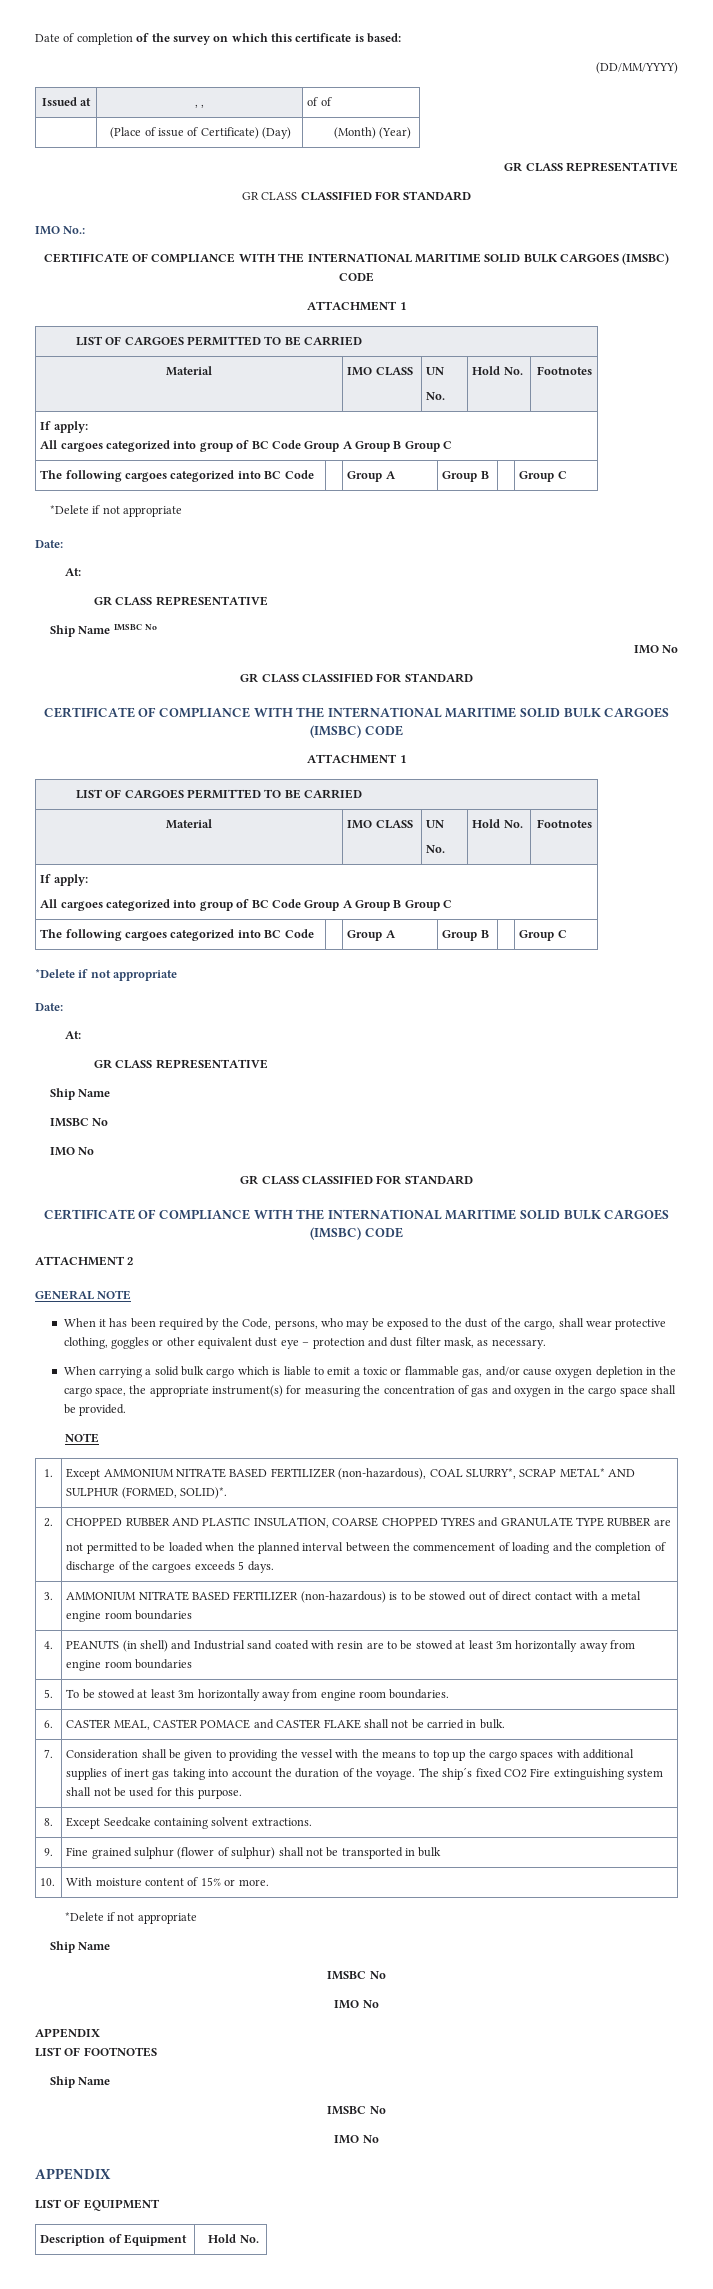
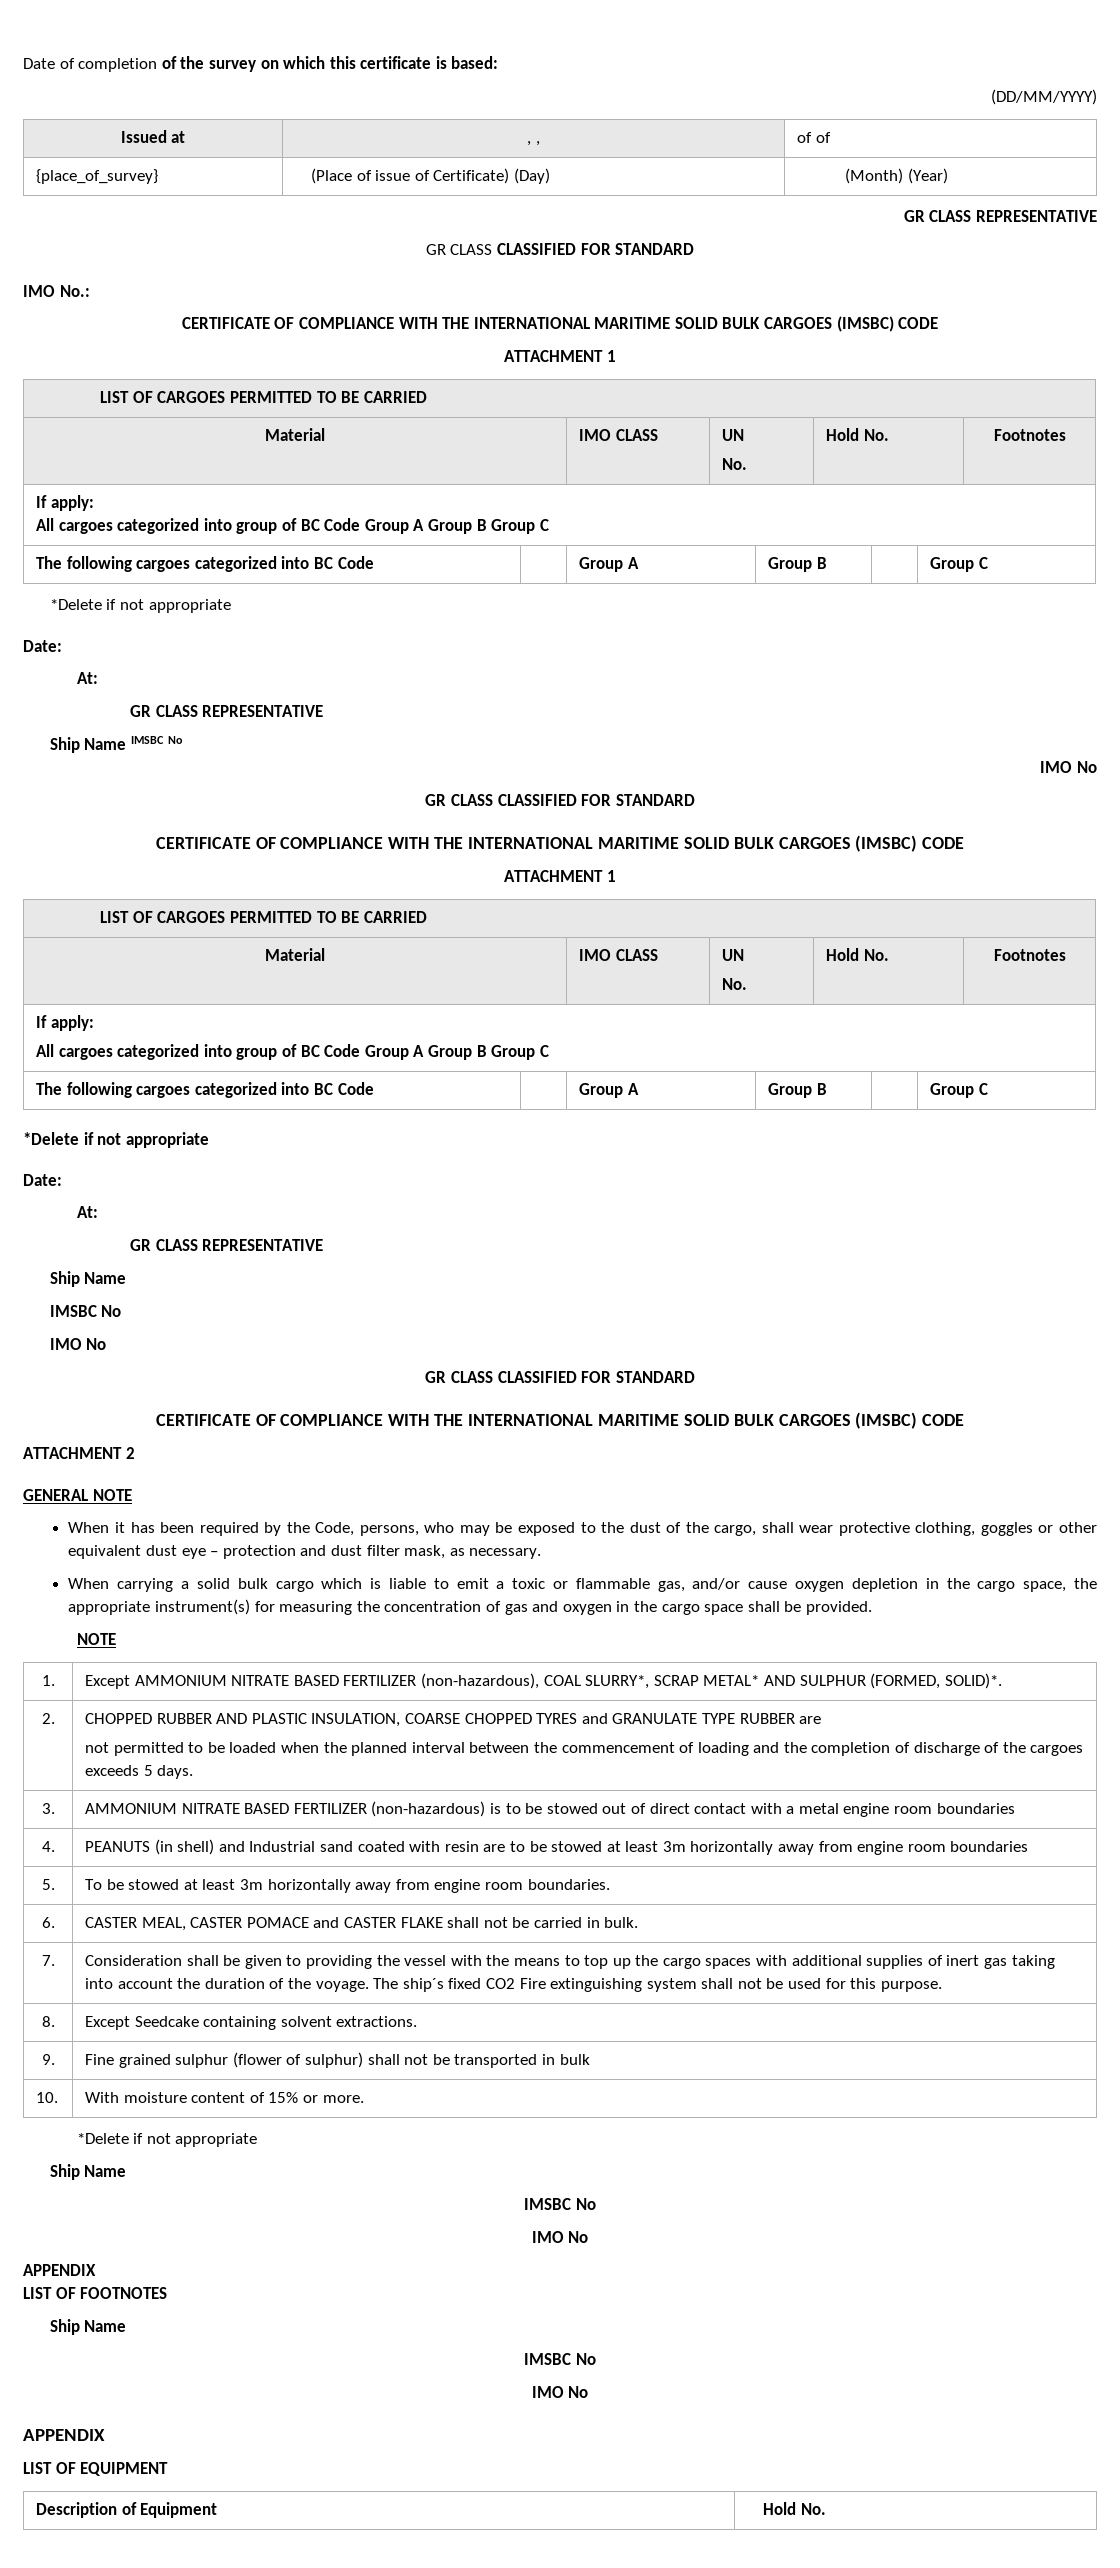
- | (Place of issue of Certificate) (Day) | (Month) (Year)
+ {place_of_survey} | (Place of issue of Certificate) (Day) | (Month) (Year)

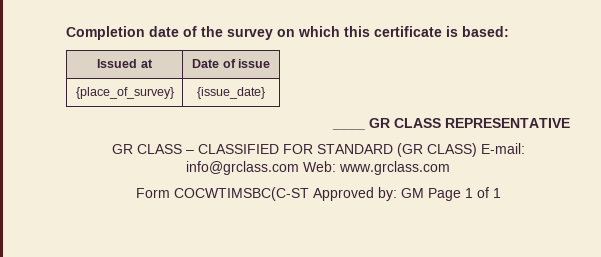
- Date of completion of the survey on which this certificate is based:
+ Completion date of the survey on which this certificate is based:
- (DD/MM/YYYY)
- Issued at | , , | of of
- {place_of_survey} | (Place of issue of Certificate) (Day) | (Month) (Year)
- GR CLASS REPRESENTATIVE
- GR CLASS CLASSIFIED FOR STANDARD
- IMO No.:
- CERTIFICATE OF COMPLIANCE WITH THE INTERNATIONAL MARITIME SOLID BULK CARGOES (IMSBC) CODE
- ATTACHMENT 1
- LIST OF CARGOES PERMITTED TO BE CARRIED
- Material | IMO CLASS | UN
- No. | Hold No. | Footnotes
- If apply:
- All cargoes categorized into group of BC Code Group A Group B Group C
- The following cargoes categorized into BC Code | | Group A | Group B | | Group C
- *Delete if not appropriate
- Date:
- At:
- GR CLASS REPRESENTATIVE
- Ship Name IMSBC No
- IMO No
- GR CLASS CLASSIFIED FOR STANDARD
- CERTIFICATE OF COMPLIANCE WITH THE INTERNATIONAL MARITIME SOLID BULK CARGOES (IMSBC) CODE
- ATTACHMENT 1
- LIST OF CARGOES PERMITTED TO BE CARRIED
- Material | IMO CLASS | UN
- No. | Hold No. | Footnotes
- If apply:
- All cargoes categorized into group of BC Code Group A Group B Group C
- The following cargoes categorized into BC Code | | Group A | Group B | | Group C
- *Delete if not appropriate
- Date:
- At:
- GR CLASS REPRESENTATIVE
- Ship Name
- IMSBC No
- IMO No
- GR CLASS CLASSIFIED FOR STANDARD
- CERTIFICATE OF COMPLIANCE WITH THE INTERNATIONAL MARITIME SOLID BULK CARGOES (IMSBC) CODE
- ATTACHMENT 2
- GENERAL NOTE
- When it has been required by the Code, persons, who may be exposed to the dust of the cargo, shall wear protective clothing, goggles or other equivalent dust eye – protection and dust filter mask, as necessary.
- When carrying a solid bulk cargo which is liable to emit a toxic or flammable gas, and/or cause oxygen depletion in the cargo space, the appropriate instrument(s) for measuring the concentration of gas and oxygen in the cargo space shall be provided.
- NOTE
- 1. | Except AMMONIUM NITRATE BASED FERTILIZER (non-hazardous), COAL SLURRY*, SCRAP METAL* AND SULPHUR (FORMED, SOLID)*.
- 2. | CHOPPED RUBBER AND PLASTIC INSULATION, COARSE CHOPPED TYRES and GRANULATE TYPE RUBBER are
- not permitted to be loaded when the planned interval between the commencement of loading and the completion of discharge of the cargoes exceeds 5 days.
- 3. | AMMONIUM NITRATE BASED FERTILIZER (non-hazardous) is to be stowed out of direct contact with a metal engine room boundaries
- 4. | PEANUTS (in shell) and Industrial sand coated with resin are to be stowed at least 3m horizontally away from engine room boundaries
- 5. | To be stowed at least 3m horizontally away from engine room boundaries.
- 6. | CASTER MEAL, CASTER POMACE and CASTER FLAKE shall not be carried in bulk.
- 7. | Consideration shall be given to providing the vessel with the means to top up the cargo spaces with additional supplies of inert gas taking into account the duration of the voyage. The ship´s fixed CO2 Fire extinguishing system shall not be used for this purpose.
- 8. | Except Seedcake containing solvent extractions.
- 9. | Fine grained sulphur (flower of sulphur) shall not be transported in bulk
- 10. | With moisture content of 15% or more.
- *Delete if not appropriate
- Ship Name
- IMSBC No
- IMO No
- APPENDIX
- LIST OF FOOTNOTES
- Ship Name
- IMSBC No
- IMO No
- APPENDIX
- LIST OF EQUIPMENT
- Description of Equipment | Hold No.
+ Issued at | Date of issue
+ {place_of_survey} | {issue_date}
+ ____ GR CLASS REPRESENTATIVE
+ GR CLASS – CLASSIFIED FOR STANDARD (GR CLASS) E-mail: info@grclass.com Web: www.grclass.com
+ Form COCWTIMSBC(C-ST Approved by: GM Page 1 of 1

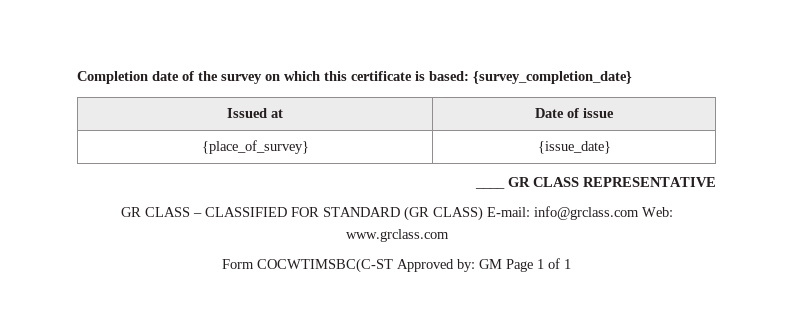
- Completion date of the survey on which this certificate is based:
+ Completion date of the survey on which this certificate is based: {survey_completion_date}

